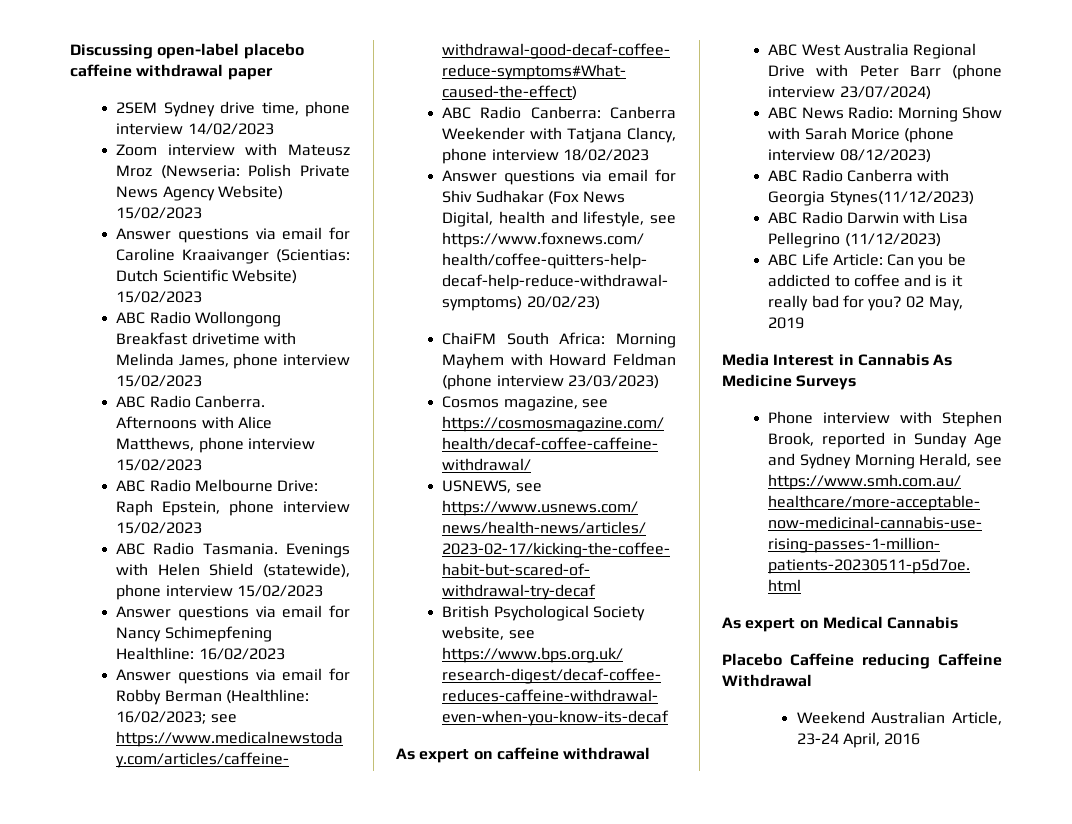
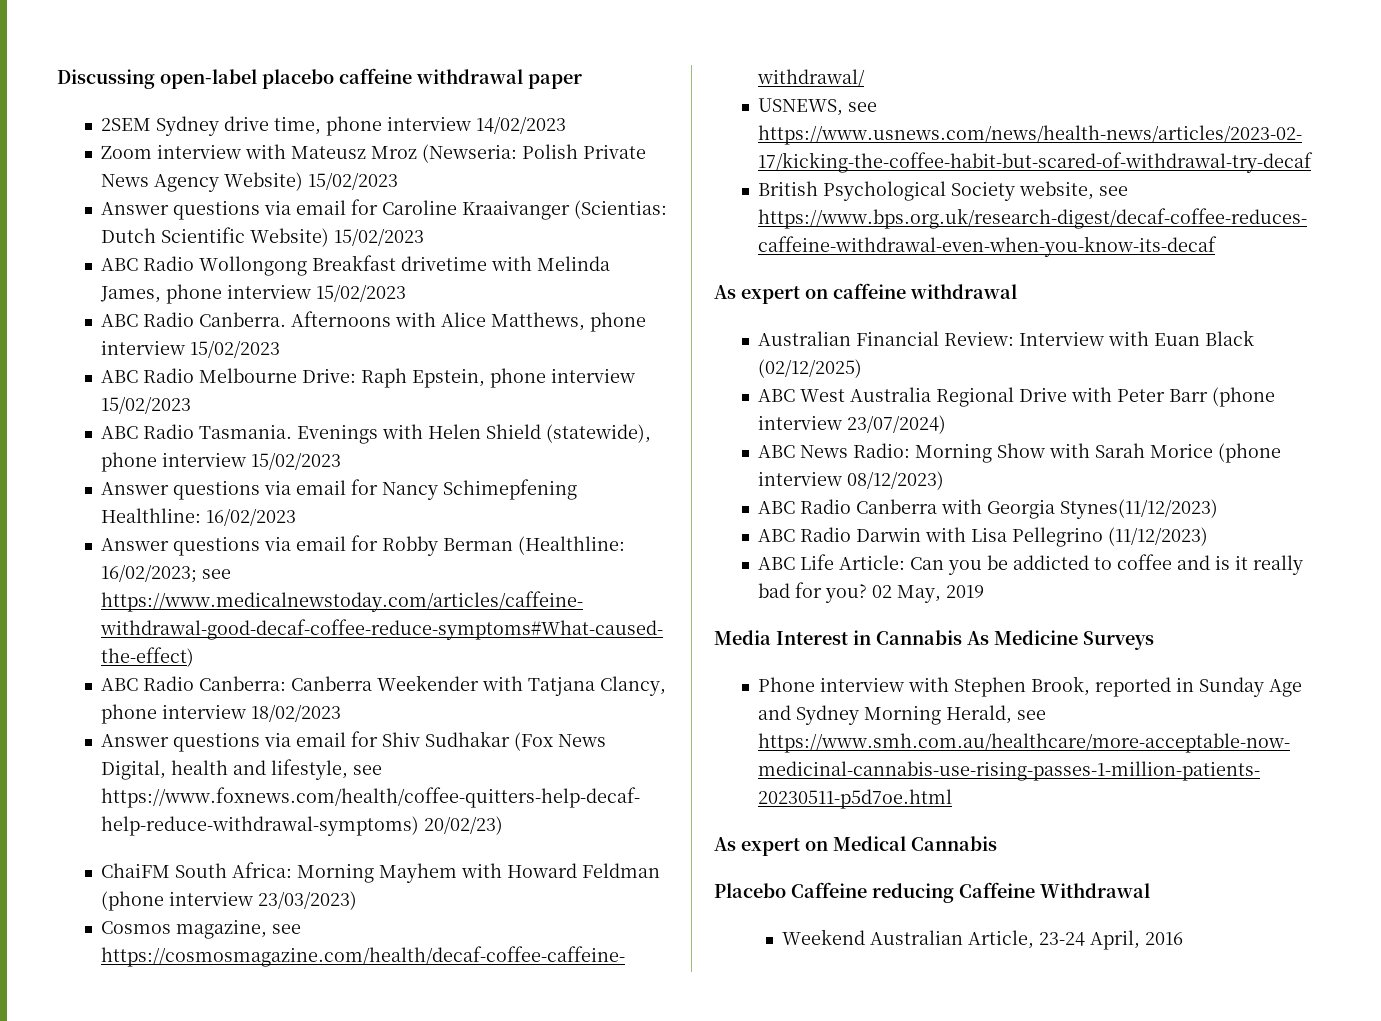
+ Australian Financial Review: Interview with Euan Black (02/12/2025)

